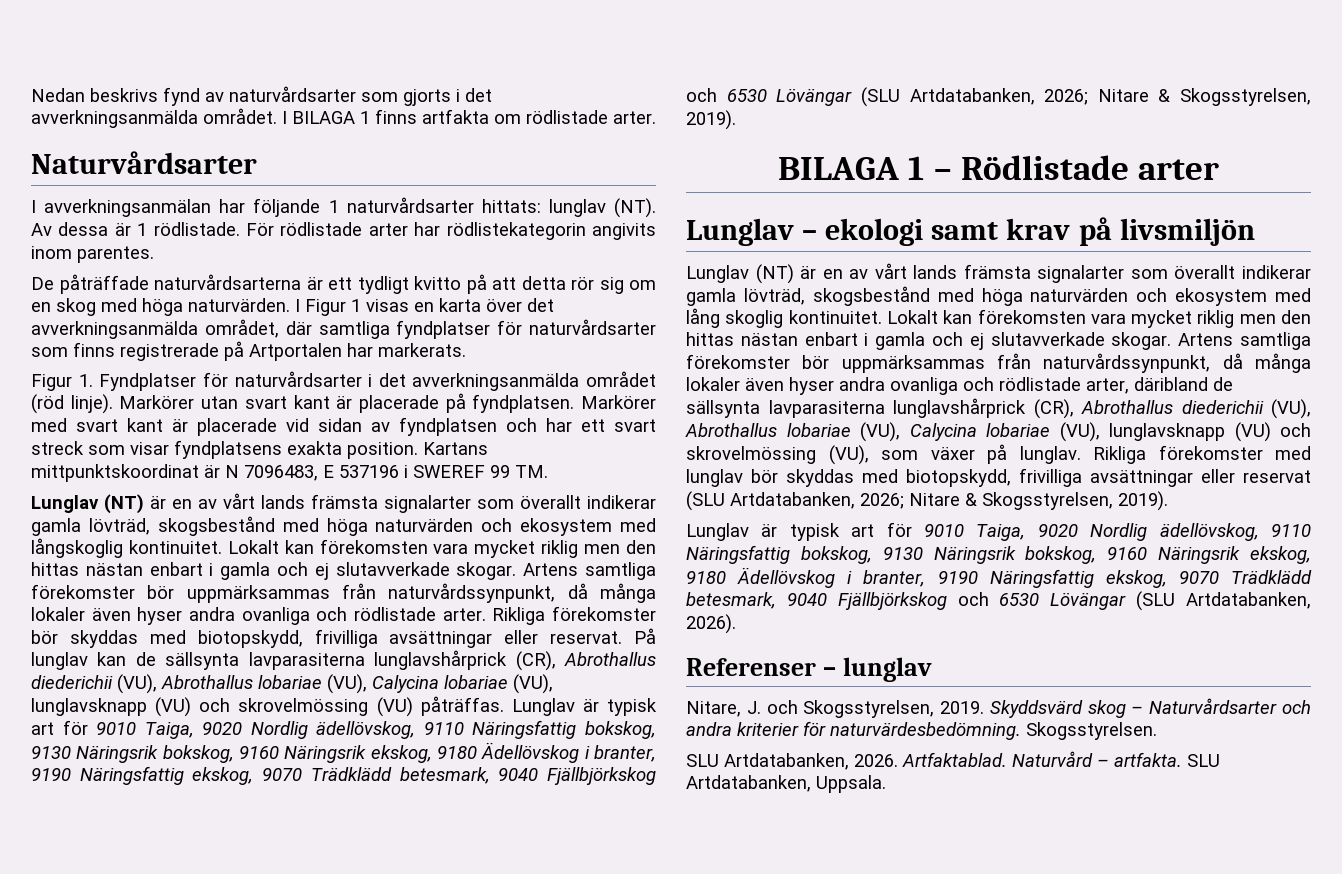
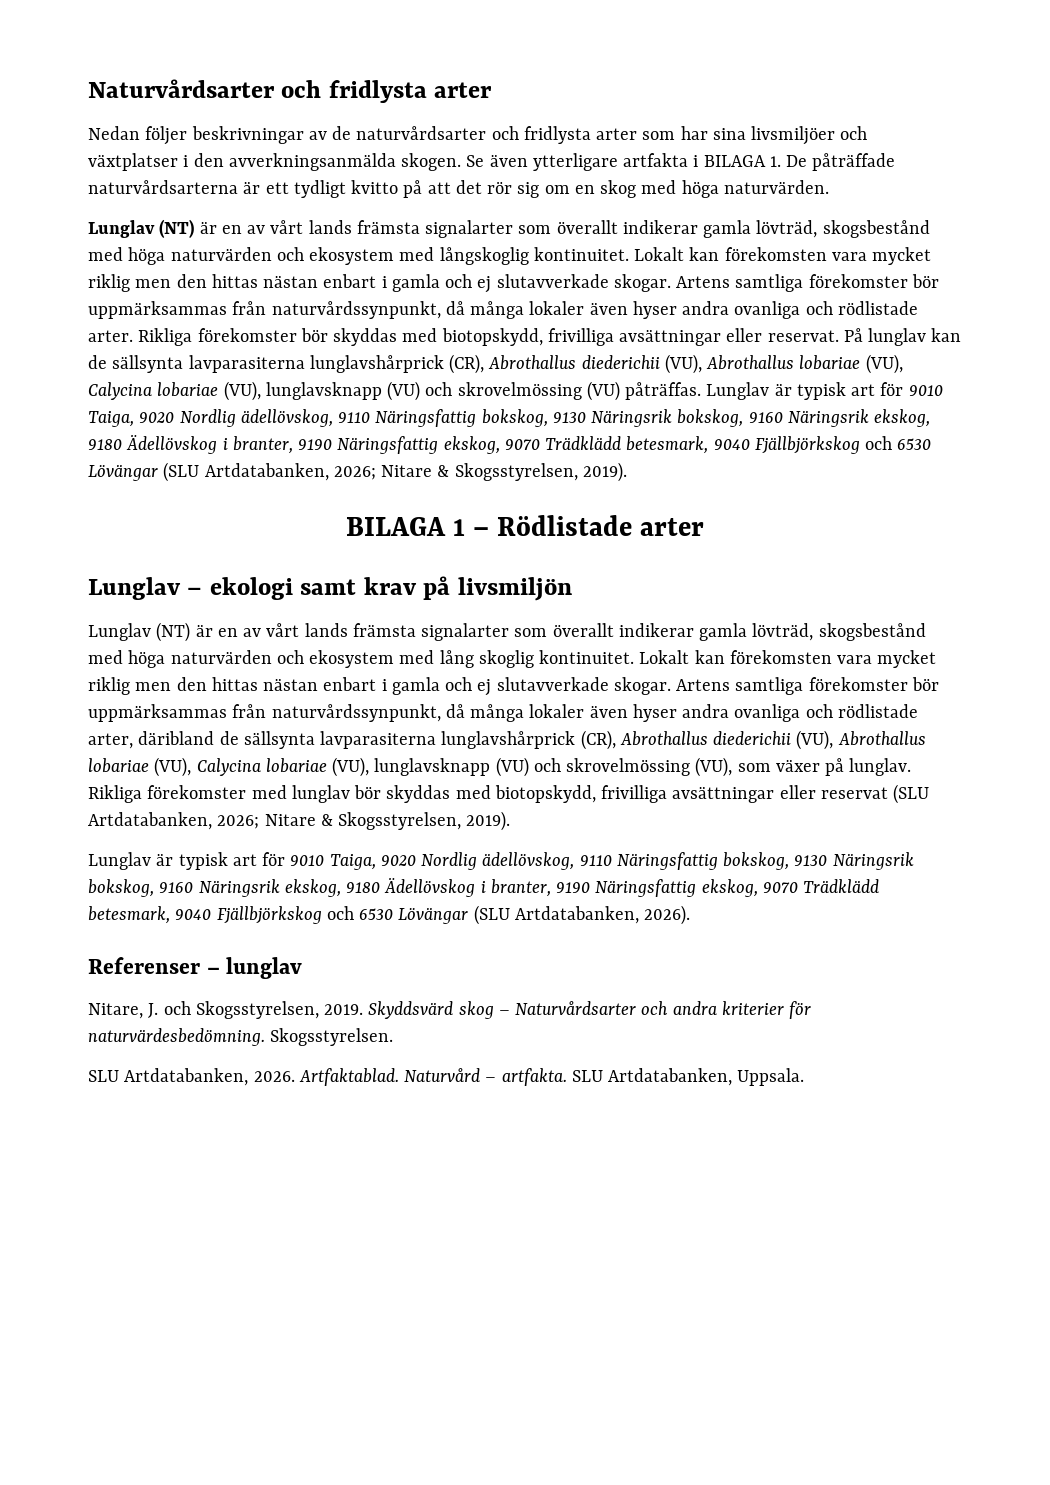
- Nedan beskrivs fynd av naturvårdsarter som gjorts i det avverkningsanmälda området. I BILAGA 1 finns artfakta om rödlistade arter.
- Naturvårdsarter
- I avverkningsanmälan har följande 1 naturvårdsarter hittats: lunglav (NT). Av dessa är 1 rödlistade. För rödlistade arter har rödlistekategorin angivits inom parentes.
- De påträffade naturvårdsarterna är ett tydligt kvitto på att detta rör sig om en skog med höga naturvärden. I Figur 1 visas en karta över det avverkningsanmälda området, där samtliga fyndplatser för naturvårdsarter som finns registrerade på Artportalen har markerats.
- Figur 1. Fyndplatser för naturvårdsarter i det avverkningsanmälda området (röd linje). Markörer utan svart kant är placerade på fyndplatsen. Markörer med svart kant är placerade vid sidan av fyndplatsen och har ett svart streck som visar fyndplatsens exakta position. Kartans mittpunktskoordinat är N 7096483, E 537196 i SWEREF 99 TM.
+ Naturvårdsarter och fridlysta arter
+ Nedan följer beskrivningar av de naturvårdsarter och fridlysta arter som har sina livsmiljöer och växtplatser i den avverkningsanmälda skogen. Se även ytterligare artfakta i BILAGA 1. De påträffade naturvårdsarterna är ett tydligt kvitto på att det rör sig om en skog med höga naturvärden.

